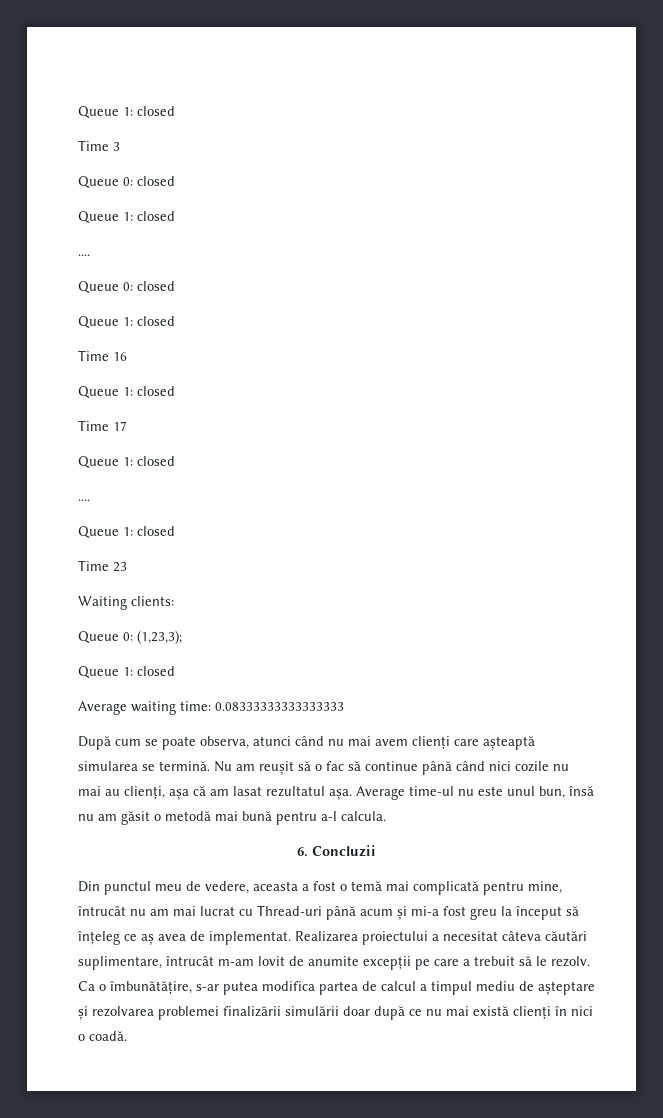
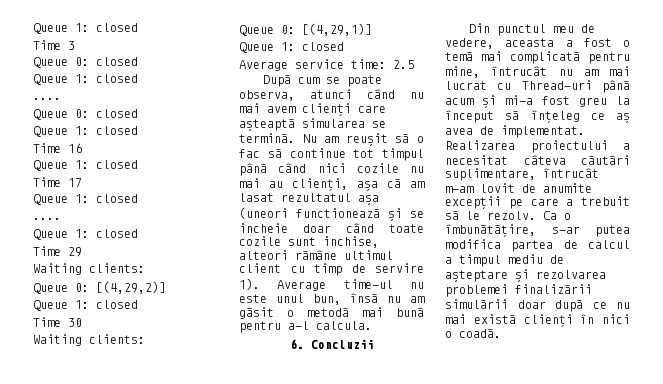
- Time 23
+ Time 29
  Waiting clients:
- Queue 0: (1,23,3);
+ Queue 0: [(4,29,2)]
+ Queue 1: closed
+ Time 30
+ Waiting clients:
+ Queue 0: [(4,29,1)]
- Average waiting time: 0.08333333333333333
+ Average service time: 2.5
- Nu am reușit să o fac să continue până când nici cozile nu mai au clienți, așa că am lasat rezultatul așa.
+ Nu am reușit să o fac să continue tot timpul până când nici cozile nu mai au clienți, așa că am lasat rezultatul așa (uneori functionează și se incheie doar când toate cozile sunt inchise, alteori rămâne ultimul client cu timp de servire 1).

